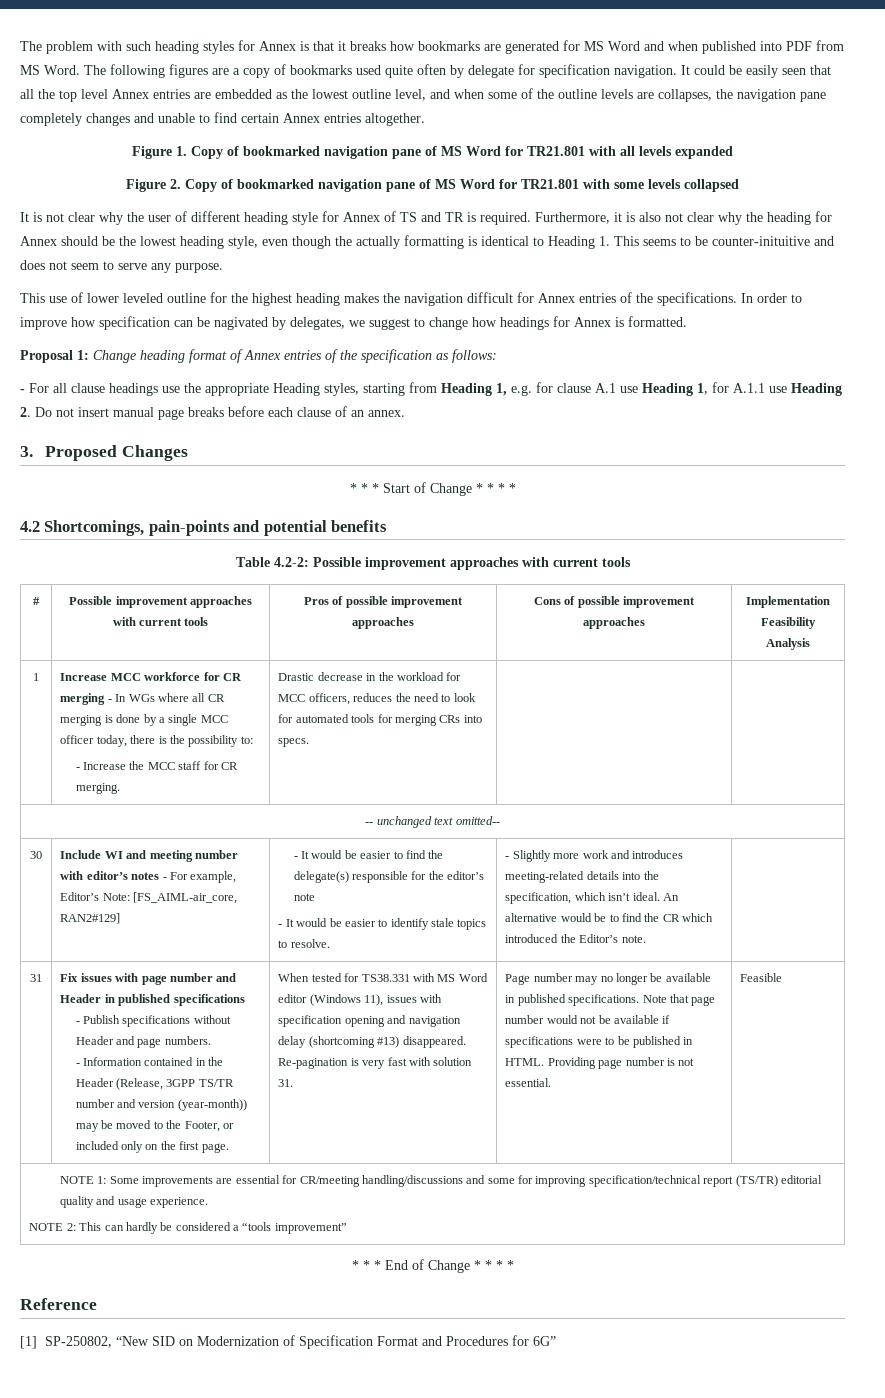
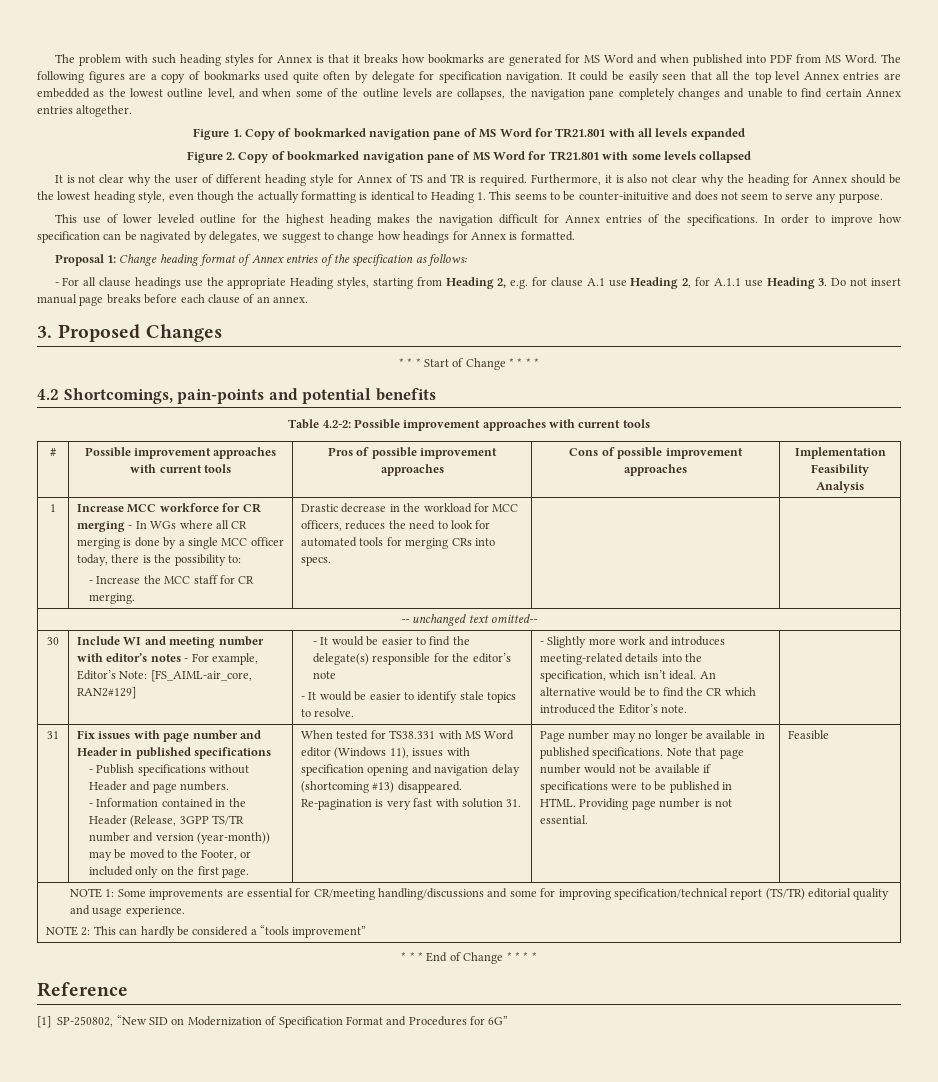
- - For all clause headings use the appropriate Heading styles, starting from Heading 1, e.g. for clause A.1 use Heading 1, for A.1.1 use Heading 2. Do not insert manual page breaks before each clause of an annex.
+ - For all clause headings use the appropriate Heading styles, starting from Heading 2, e.g. for clause A.1 use Heading 2, for A.1.1 use Heading 3. Do not insert manual page breaks before each clause of an annex.

